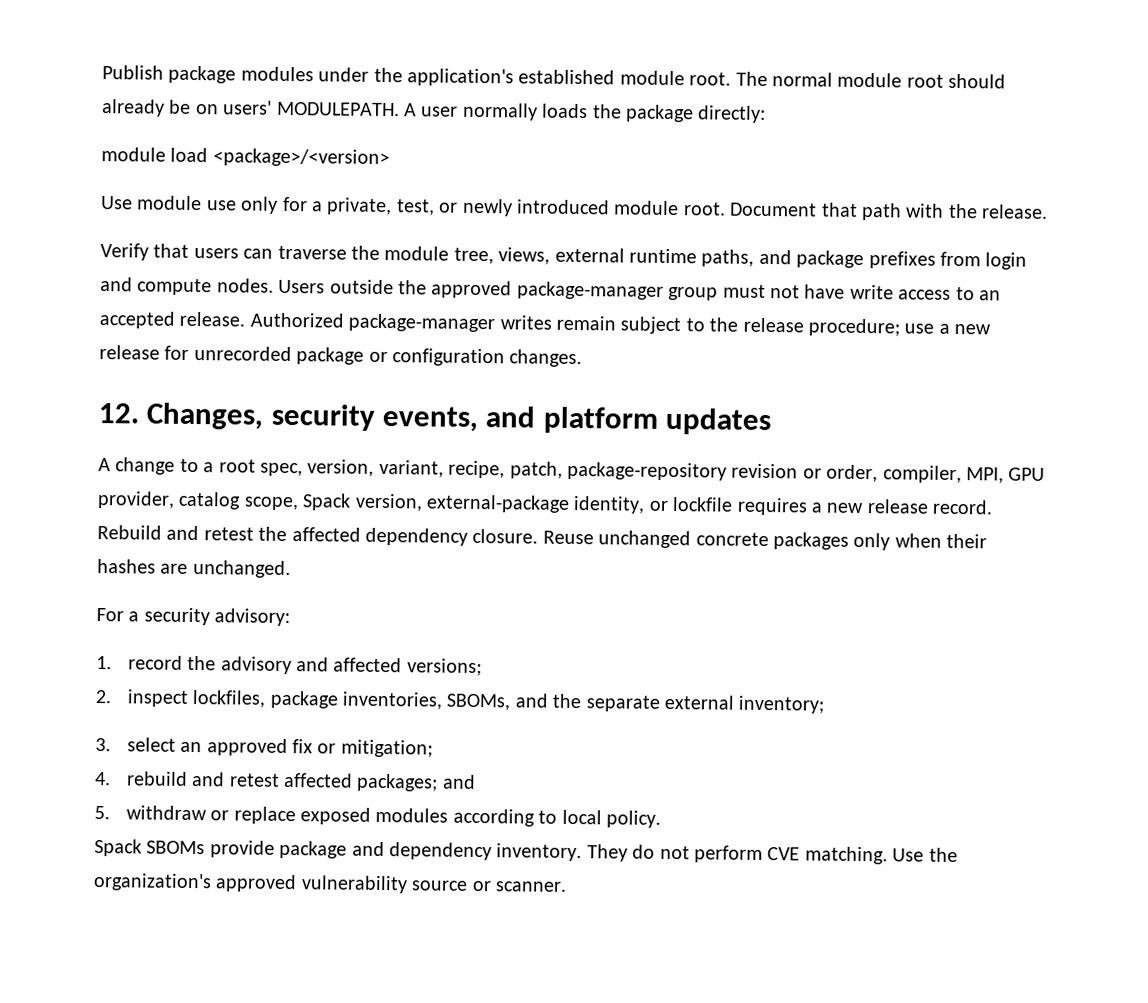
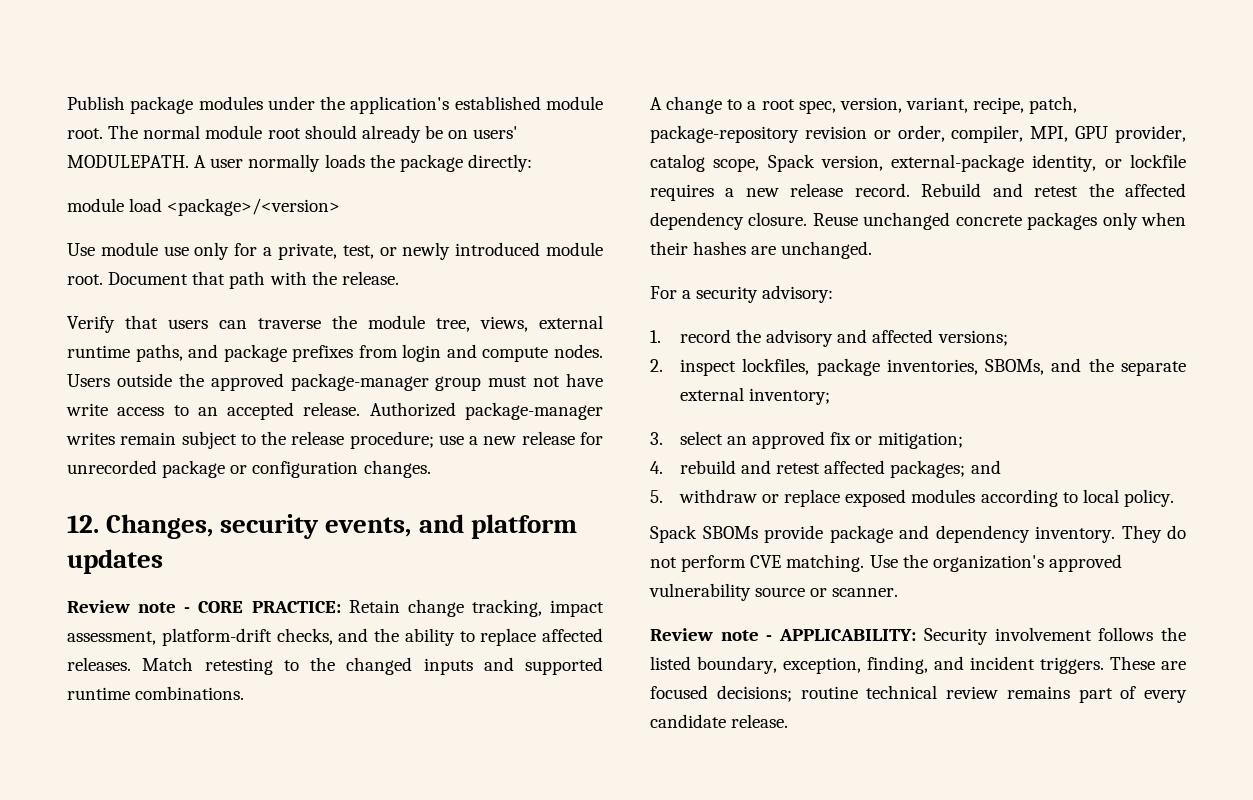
+ Review note - CORE PRACTICE: Retain change tracking, impact assessment, platform-drift checks, and the ability to replace affected releases. Match retesting to the changed inputs and supported runtime combinations.
+ Review note - APPLICABILITY: Security involvement follows the listed boundary, exception, finding, and incident triggers. These are focused decisions; routine technical review remains part of every candidate release.

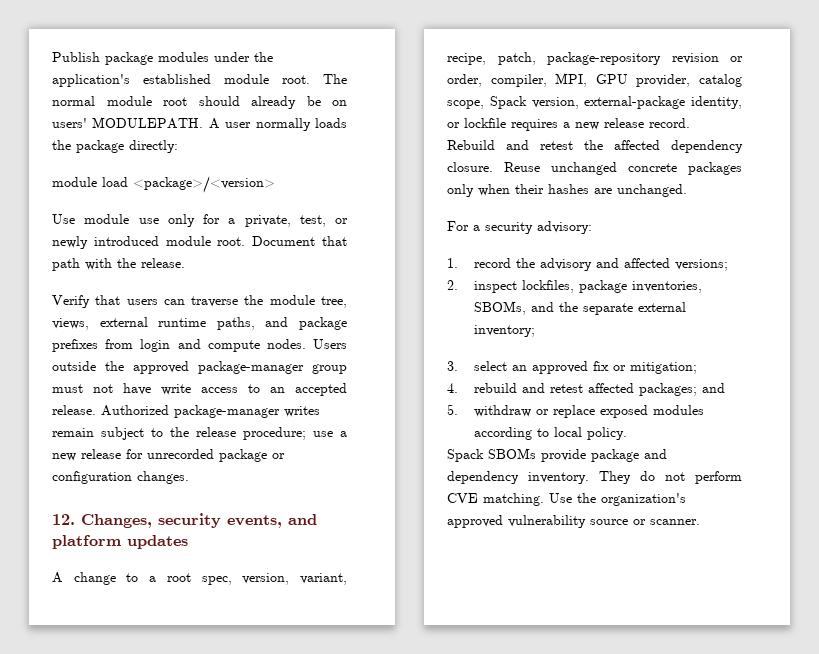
- Review note - CORE PRACTICE: Retain change tracking, impact assessment, platform-drift checks, and the ability to replace affected releases. Match retesting to the changed inputs and supported runtime combinations.
- Review note - APPLICABILITY: Security involvement follows the listed boundary, exception, finding, and incident triggers. These are focused decisions; routine technical review remains part of every candidate release.

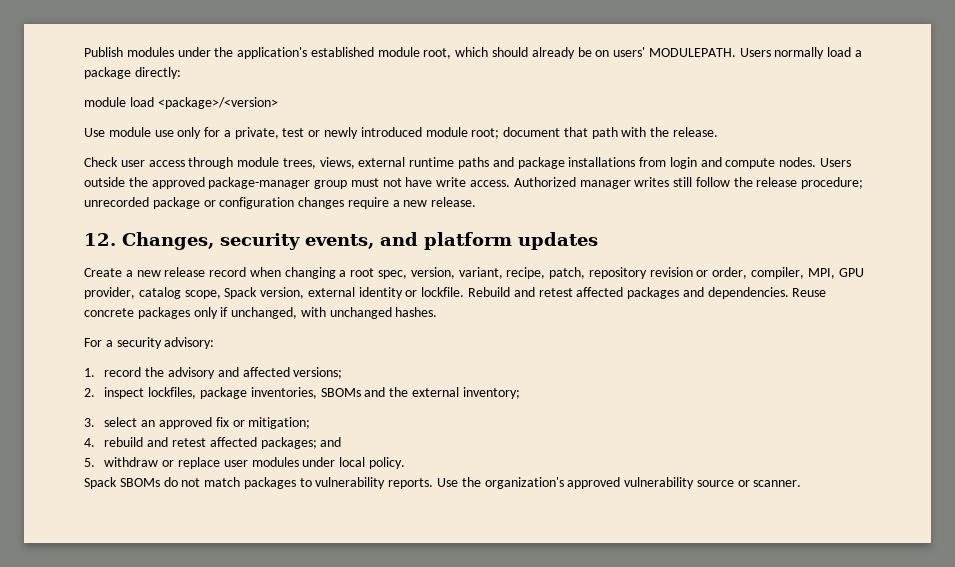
- Publish package modules under the application's established module root. The normal module root should already be on users' MODULEPATH.
+ Publish modules under the application's established module root, which should already be on users' MODULEPATH.
- A user normally loads the package directly:
+ Users normally load a package directly:
- Use module use only for a private, test, or newly introduced module root. Document that path with the release.
+ Use module use only for a private, test or newly introduced module root; document that path with the release.
- Verify that users can traverse the module tree, views, external runtime paths, and package prefixes from login and compute nodes.
+ Check user access through module trees, views, external runtime paths and package installations from login and compute nodes.
- Users outside the approved package-manager group must not have write access to an accepted release. Authorized package-manager writes remain subject to the release procedure; use a new release for unrecorded package or configuration changes.
+ Users outside the approved package-manager group must not have write access. Authorized manager writes still follow the release procedure; unrecorded package or configuration changes require a new release.
- A change to a root spec, version, variant, recipe, patch, package-repository revision or order, compiler, MPI, GPU provider, catalog scope, Spack version, external-package identity, or lockfile requires a new release record. Rebuild and retest the affected dependency closure. Reuse unchanged concrete packages only when their hashes are unchanged.
+ Create a new release record when changing a root spec, version, variant, recipe, patch, repository revision or order, compiler, MPI, GPU provider, catalog scope, Spack version, external identity or lockfile. Rebuild and retest affected packages and dependencies. Reuse concrete packages only if unchanged, with unchanged hashes.
- 2. inspect lockfiles, package inventories, SBOMs, and the separate external inventory;
+ 2. inspect lockfiles, package inventories, SBOMs and the external inventory;
- 5. withdraw or replace exposed modules according to local policy.
+ 5. withdraw or replace user modules under local policy.
- Spack SBOMs provide package and dependency inventory. They do not perform CVE matching.
+ Spack SBOMs do not match packages to vulnerability reports.

